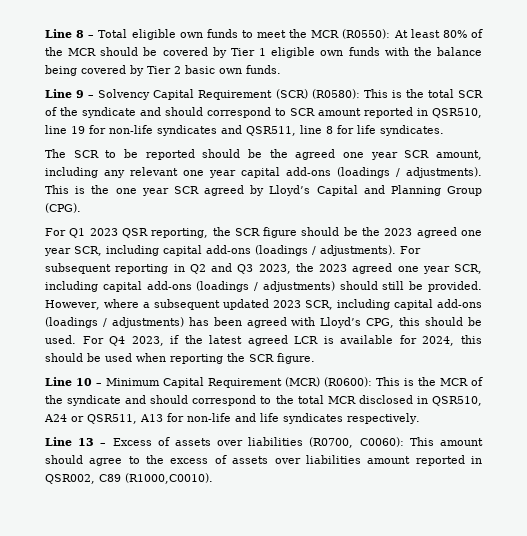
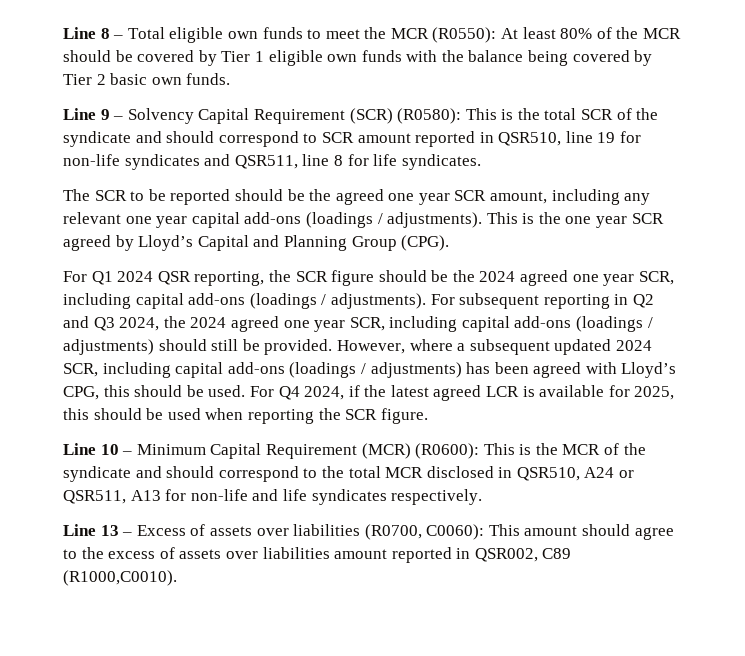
- For Q1 2023 QSR reporting, the SCR figure should be the 2023 agreed one year SCR, including capital add-ons (loadings / adjustments).
+ For Q1 2024 QSR reporting, the SCR figure should be the 2024 agreed one year SCR, including capital add-ons (loadings / adjustments).
- For subsequent reporting in Q2 and Q3 2023, the 2023 agreed one year SCR, including capital add-ons (loadings / adjustments) should still be provided.
+ For subsequent reporting in Q2 and Q3 2024, the 2024 agreed one year SCR, including capital add-ons (loadings / adjustments) should still be provided.
- However, where a subsequent updated 2023 SCR, including capital add-ons (loadings / adjustments) has been agreed with Lloyd’s CPG, this should be used.
+ However, where a subsequent updated 2024 SCR, including capital add-ons (loadings / adjustments) has been agreed with Lloyd’s CPG, this should be used.
- For Q4 2023, if the latest agreed LCR is available for 2024, this should be used when reporting the SCR figure.
+ For Q4 2024, if the latest agreed LCR is available for 2025, this should be used when reporting the SCR figure.

